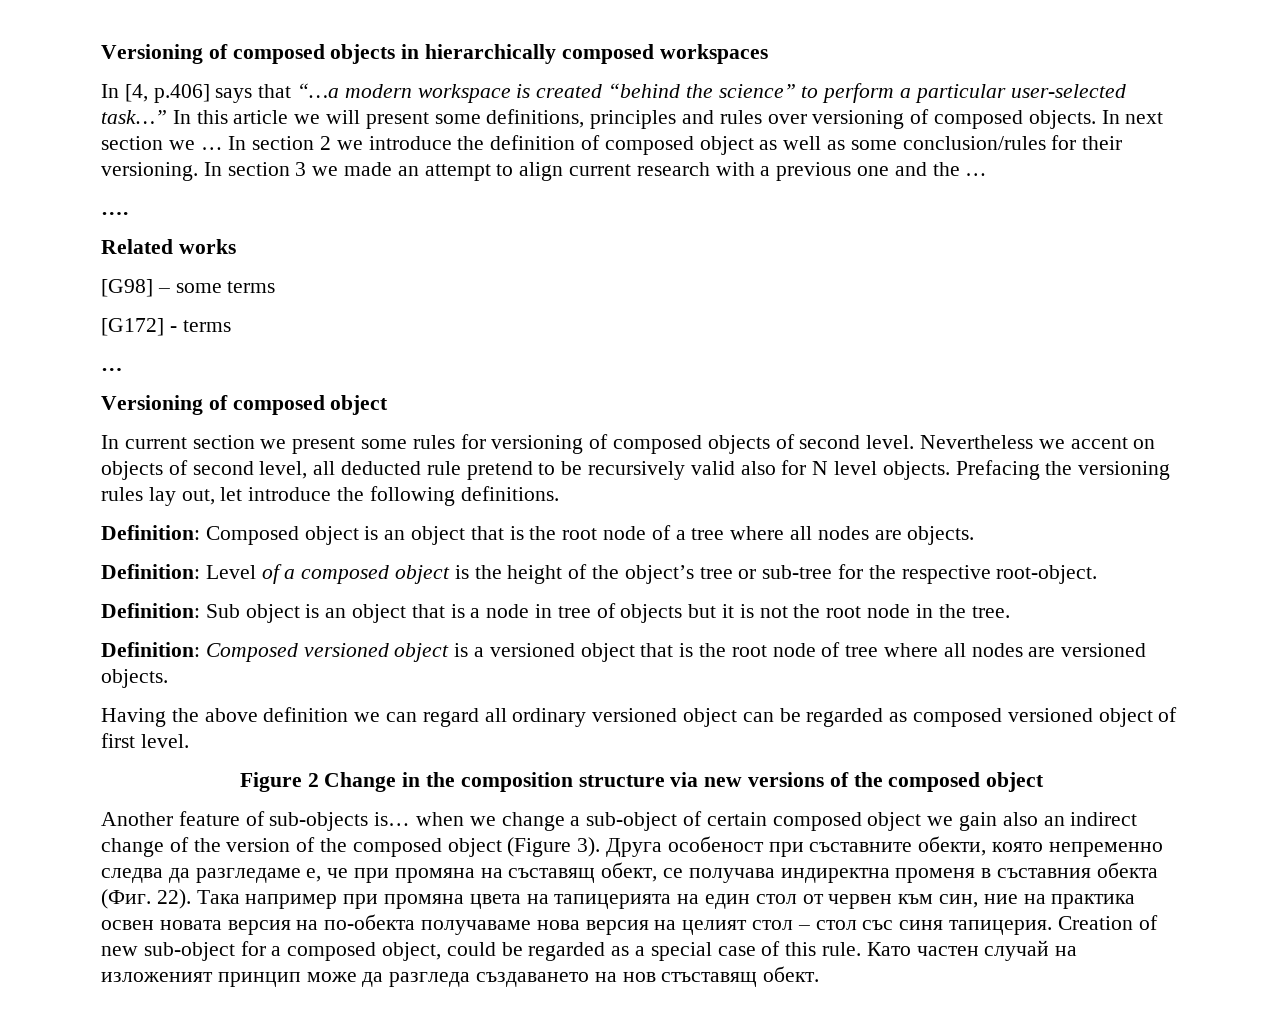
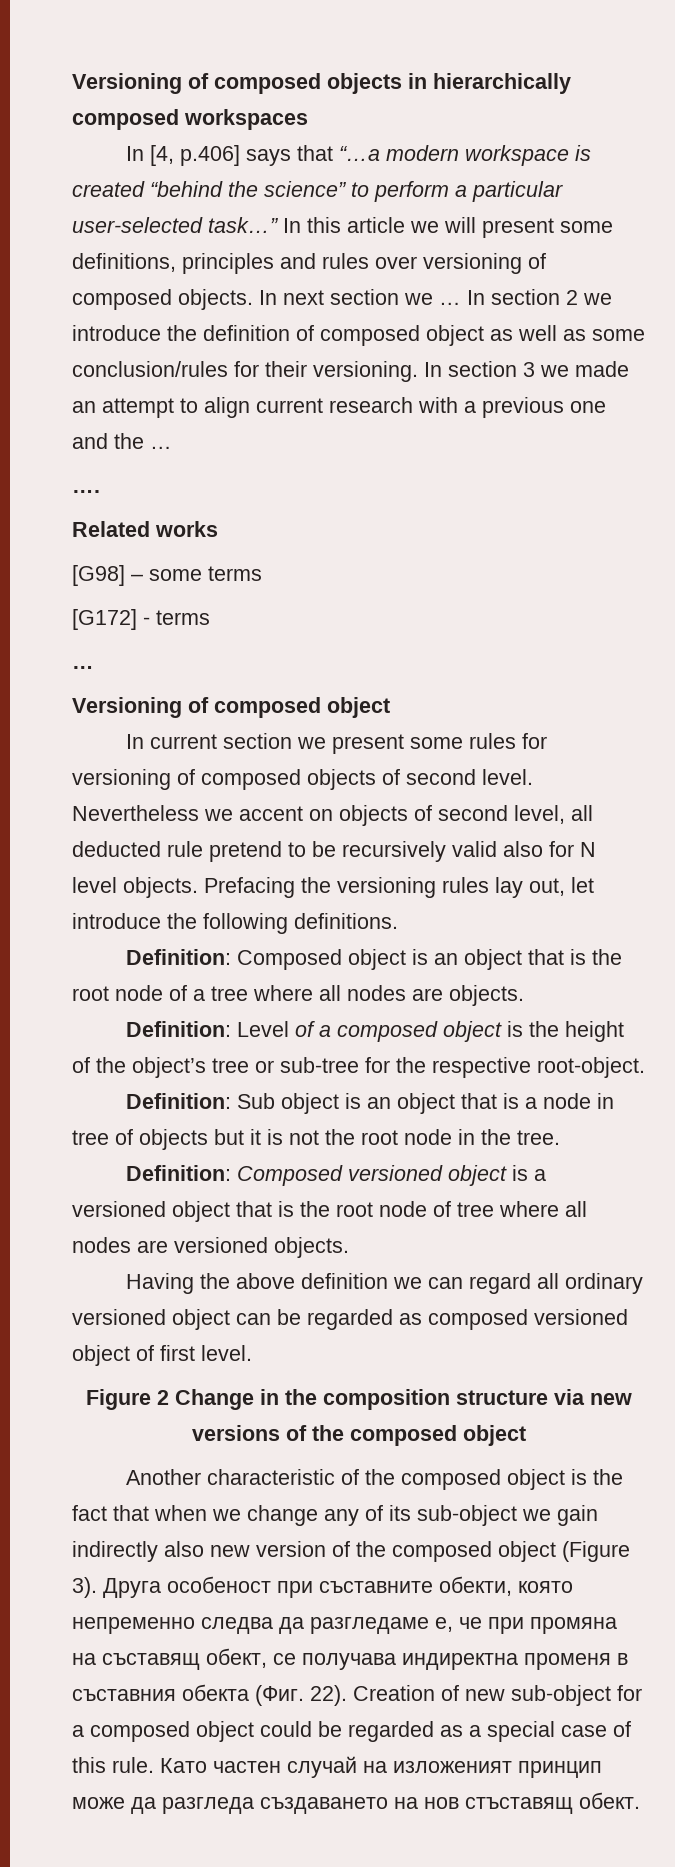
- Another feature of sub-objects is… when we change a sub-object of certain composed object we gain also an indirect change of the version of the composed object (Figure 3).
+ Another characteristic of the composed object is the fact that when we change any of its sub-object we gain indirectly also new version of the composed object (Figure 3).
- Така например при промяна цвета на тапицерията на един стол от червен към син, ние на практика освен новата версия на по-обекта получаваме нова версия на целият стол – стол със синя тапицерия.
- Creation of new sub-object for a composed object, could be regarded as a special case of this rule.
+ Creation of new sub-object for a composed object could be regarded as a special case of this rule.

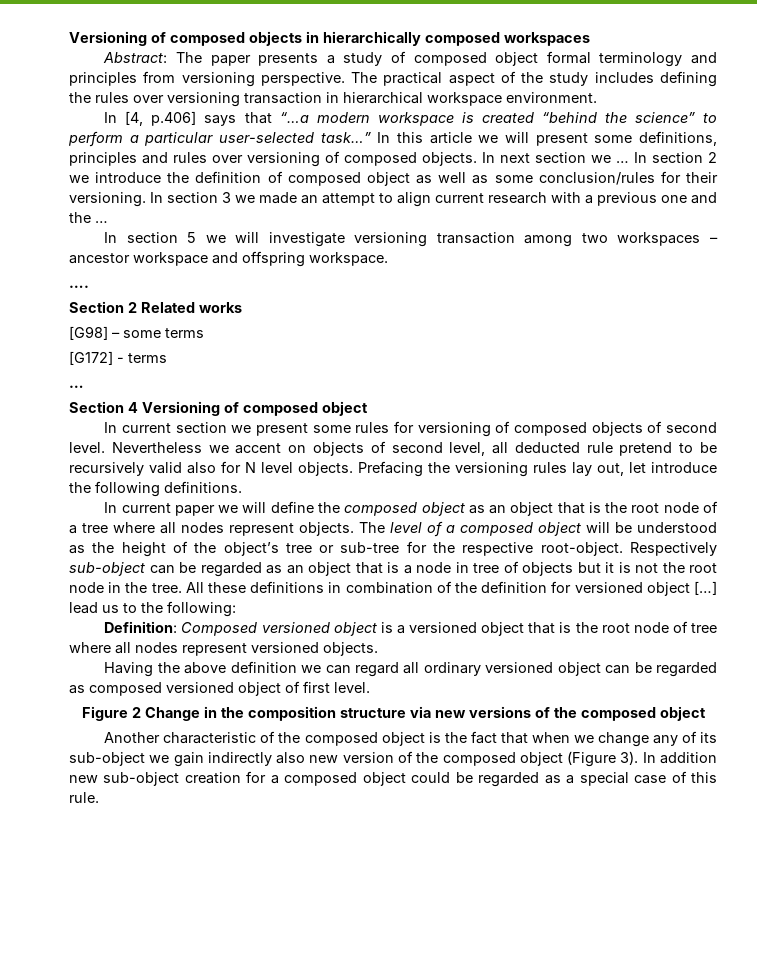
+ Abstract: The paper presents a study of composed object formal terminology and principles from versioning perspective. The practical aspect of the study includes defining the rules over versioning transaction in hierarchical workspace environment.
+ In section 5 we will investigate versioning transaction among two workspaces – ancestor workspace and offspring workspace.
- Related works
+ Section 2 Related works
- Versioning of composed object
+ Section 4 Versioning of composed object
- Definition: Composed object is an object that is the root node of a tree where all nodes are objects.
- Definition: Level of a composed object is the height of the object’s tree or sub-tree for the respective root-object.
- Definition: Sub object is an object that is a node in tree of objects but it is not the root node in the tree.
+ In current paper we will define the composed object as an object that is the root node of a tree where all nodes represent objects. The level of a composed object will be understood as the height of the object’s tree or sub-tree for the respective root-object. Respectively sub-object can be regarded as an object that is a node in tree of objects but it is not the root node in the tree. All these definitions in combination of the definition for versioned object […] lead us to the following:
- Definition: Composed versioned object is a versioned object that is the root node of tree where all nodes are versioned objects.
+ Definition: Composed versioned object is a versioned object that is the root node of tree where all nodes represent versioned objects.
- Друга особеност при съставните обекти, която непременно следва да разгледаме е, че при промяна на съставящ обект, се получава индиректна променя в съставния обекта (Фиг. 22). Creation of new sub-object for a composed object could be regarded as a special case of this rule. Като частен случай на изложеният принцип може да разгледа създаването на нов стъставящ обект.
+ In addition new sub-object creation for a composed object could be regarded as a special case of this rule.

